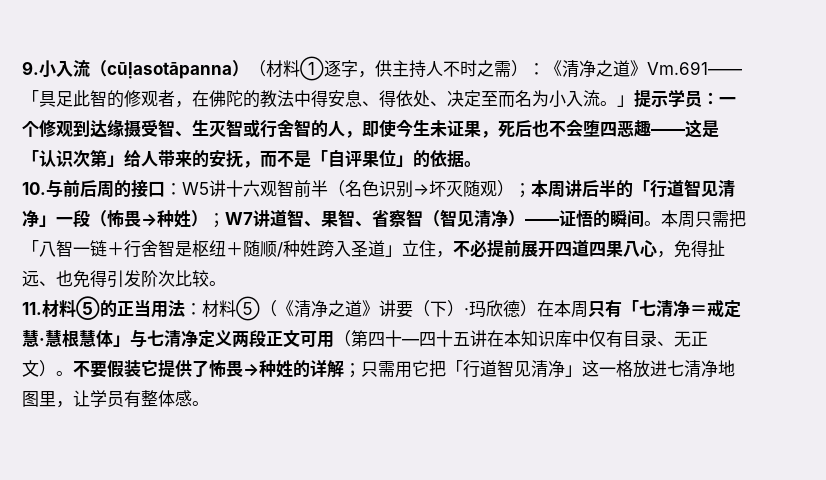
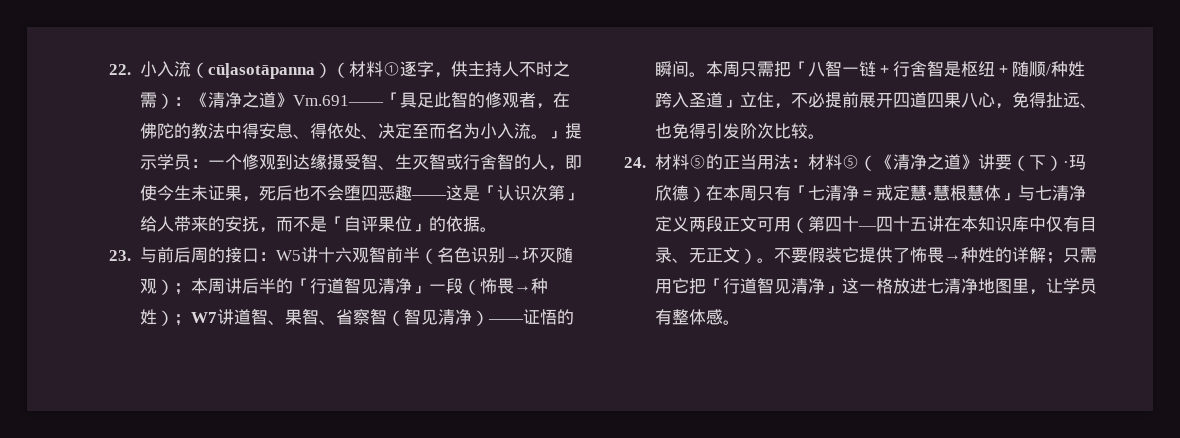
- 9.小入流（cūḷasotāpanna）（材料①逐字，供主持人不时之需）：
+ 22.小入流（cūḷasotāpanna）（材料①逐字，供主持人不时之需）：
- 10.与前后周的接口：W5讲十六观智前半（名色识别→坏灭随观）；本周讲后半的「行道智见清净」一段（怖畏→种姓）；W7讲道智、果智、省察智（智见清净）——证悟的瞬间。
+ 23.与前后周的接口：W5讲十六观智前半（名色识别→坏灭随观）；本周讲后半的「行道智见清净」一段（怖畏→种姓）；W7讲道智、果智、省察智（智见清净）——证悟的瞬间。
- 11.材料⑤的正当用法：材料⑤（《清净之道》讲要（下）·玛欣德）在本周只有「七清净＝戒定慧·慧根慧体」与七清净定义两段正文可用（第四十—四十五讲在本知识库中仅有目录、无正文）。
+ 24.材料⑤的正当用法：材料⑤（《清净之道》讲要（下）·玛欣德）在本周只有「七清净＝戒定慧·慧根慧体」与七清净定义两段正文可用（第四十—四十五讲在本知识库中仅有目录、无正文）。

